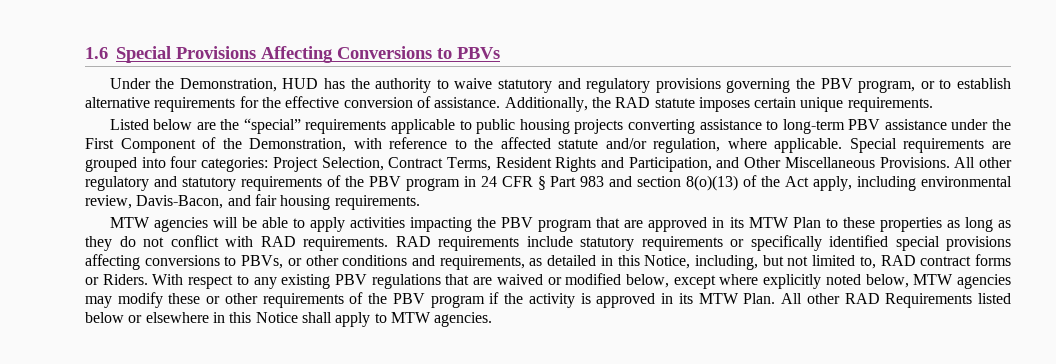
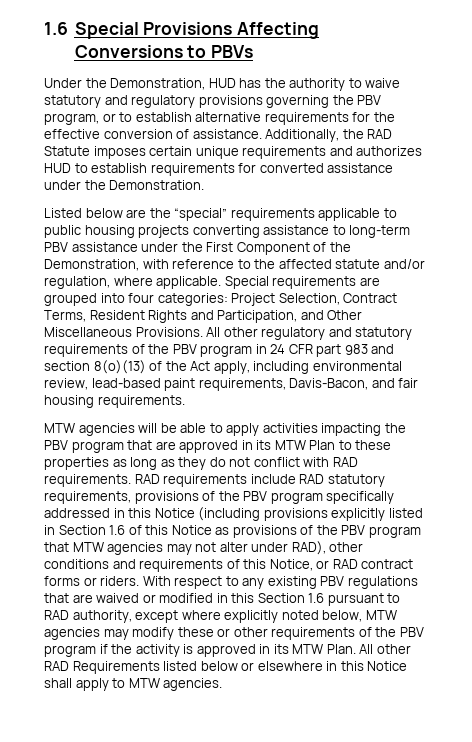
- Additionally, the RAD statute imposes certain unique requirements.
+ Additionally, the RAD Statute imposes certain unique requirements and authorizes HUD to establish requirements for converted assistance under the Demonstration.
- All other regulatory and statutory requirements of the PBV program in 24 CFR § Part 983 and section 8(o)(13) of the Act apply, including environmental review, Davis-Bacon, and fair housing requirements.
+ All other regulatory and statutory requirements of the PBV program in 24 CFR part 983 and section 8(o)(13) of the Act apply, including environmental review, lead-based paint requirements, Davis-Bacon, and fair housing requirements.
- RAD requirements include statutory requirements or specifically identified special provisions affecting conversions to PBVs, or other conditions and requirements, as detailed in this Notice, including, but not limited to, RAD contract forms or Riders.
+ RAD requirements include RAD statutory requirements, provisions of the PBV program specifically addressed in this Notice (including provisions explicitly listed in Section 1.6 of this Notice as provisions of the PBV program that MTW agencies may not alter under RAD), other conditions and requirements of this Notice, or RAD contract forms or riders.
- With respect to any existing PBV regulations that are waived or modified below, except where explicitly noted below, MTW agencies may modify these or other requirements of the PBV program if the activity is approved in its MTW Plan.
+ With respect to any existing PBV regulations that are waived or modified in this Section 1.6 pursuant to RAD authority, except where explicitly noted below, MTW agencies may modify these or other requirements of the PBV program if the activity is approved in its MTW Plan.

